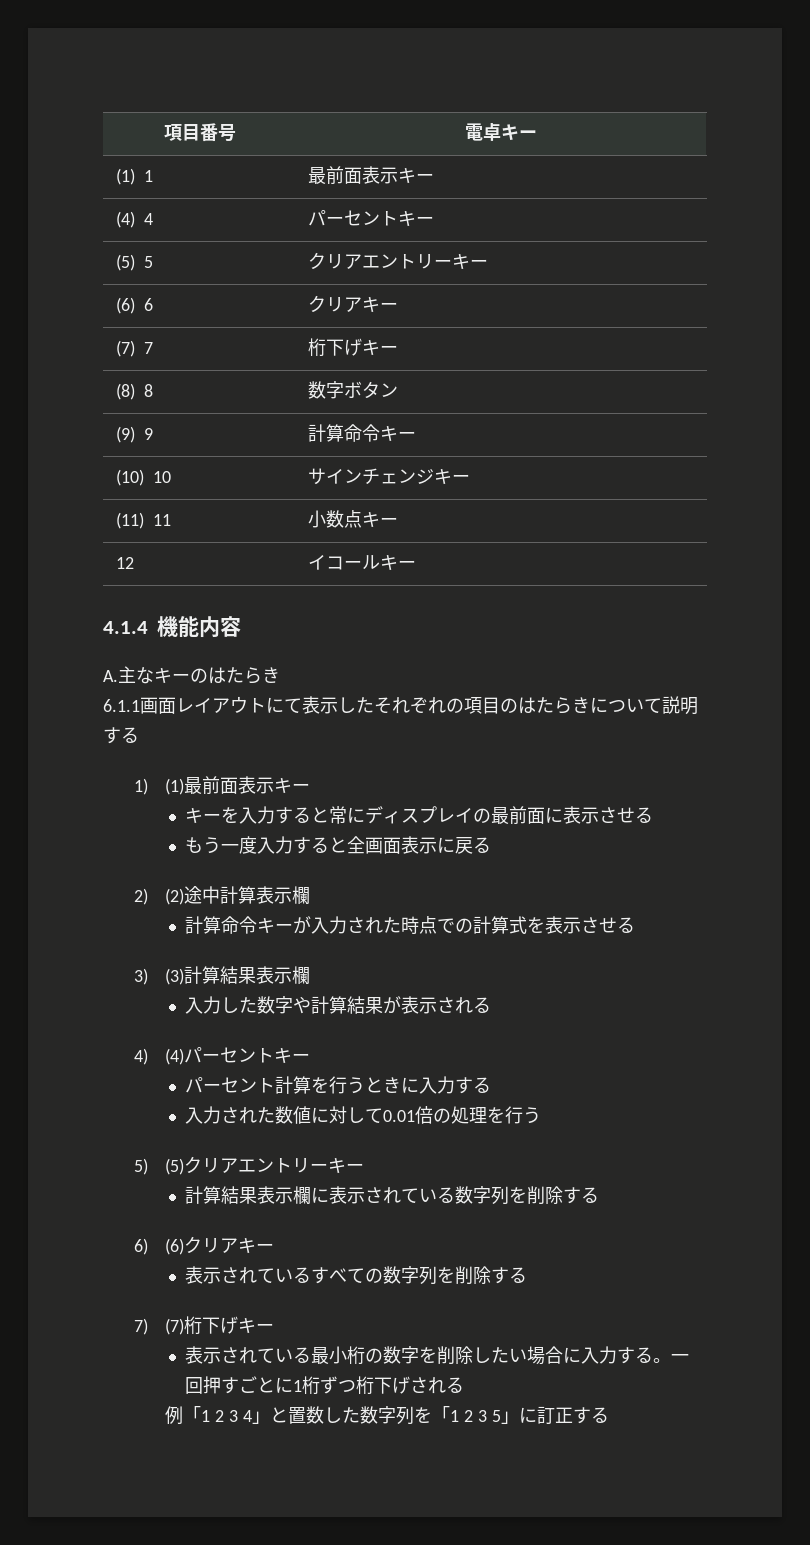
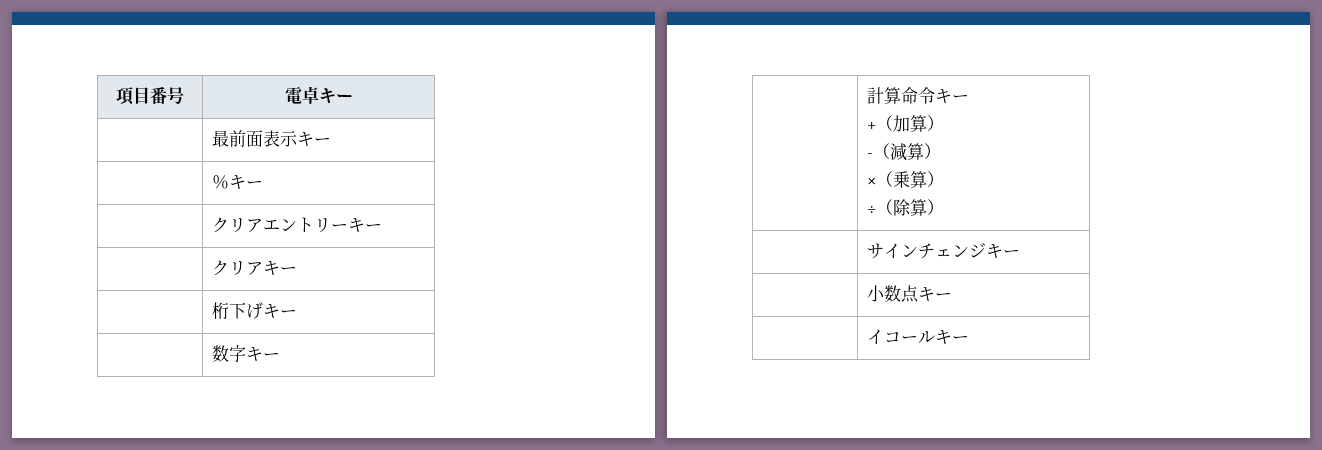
- (1) 1 | 最前面表示キー
- (4) 4 | パーセントキー
- (5) 5 | クリアエントリーキー
- (6) 6 | クリアキー
- (7) 7 | 桁下げキー
- (8) 8 | 数字ボタン
- (9) 9 | 計算命令キー
- (10) 10 | サインチェンジキー
+ | 最前面表示キー
+ | ％キー
+ | クリアエントリーキー
+ | クリアキー
+ | 桁下げキー
+ | 数字キー
+ | 計算命令キー
+ +（加算）
+ -（減算）
+ ×（乗算）
+ ÷（除算）
+ | サインチェンジキー
- (11) 11 | 小数点キー
+ | 小数点キー
- 12 | イコールキー
+ | イコールキー
- 4.1.4機能内容
- A.主なキーのはたらき
- 6.1.1画面レイアウトにて表示したそれぞれの項目のはたらきについて説明する
- 1) (1)最前面表示キー
- キーを入力すると常にディスプレイの最前面に表示させる
- もう一度入力すると全画面表示に戻る
- 2) (2)途中計算表示欄
- 計算命令キーが入力された時点での計算式を表示させる
- 3) (3)計算結果表示欄
- 入力した数字や計算結果が表示される
- 4) (4)パーセントキー
- パーセント計算を行うときに入力する
- 入力された数値に対して0.01倍の処理を行う
- 5) (5)クリアエントリーキー
- 計算結果表示欄に表示されている数字列を削除する
- 6) (6)クリアキー
- 表示されているすべての数字列を削除する
- 7) (7)桁下げキー
- 表示されている最小桁の数字を削除したい場合に入力する。一回押すごとに1桁ずつ桁下げされる
- 例「1 2 3 4」と置数した数字列を「1 2 3 5」に訂正する

